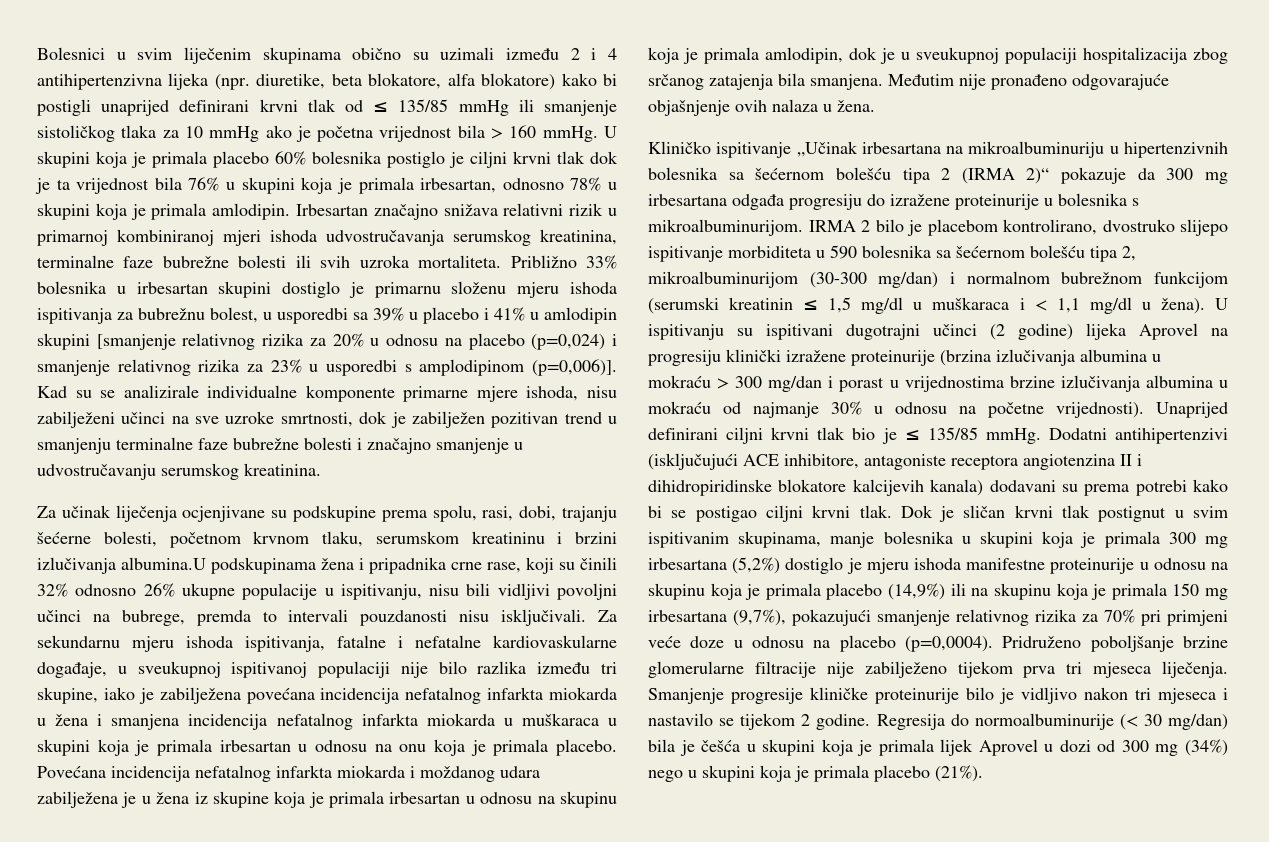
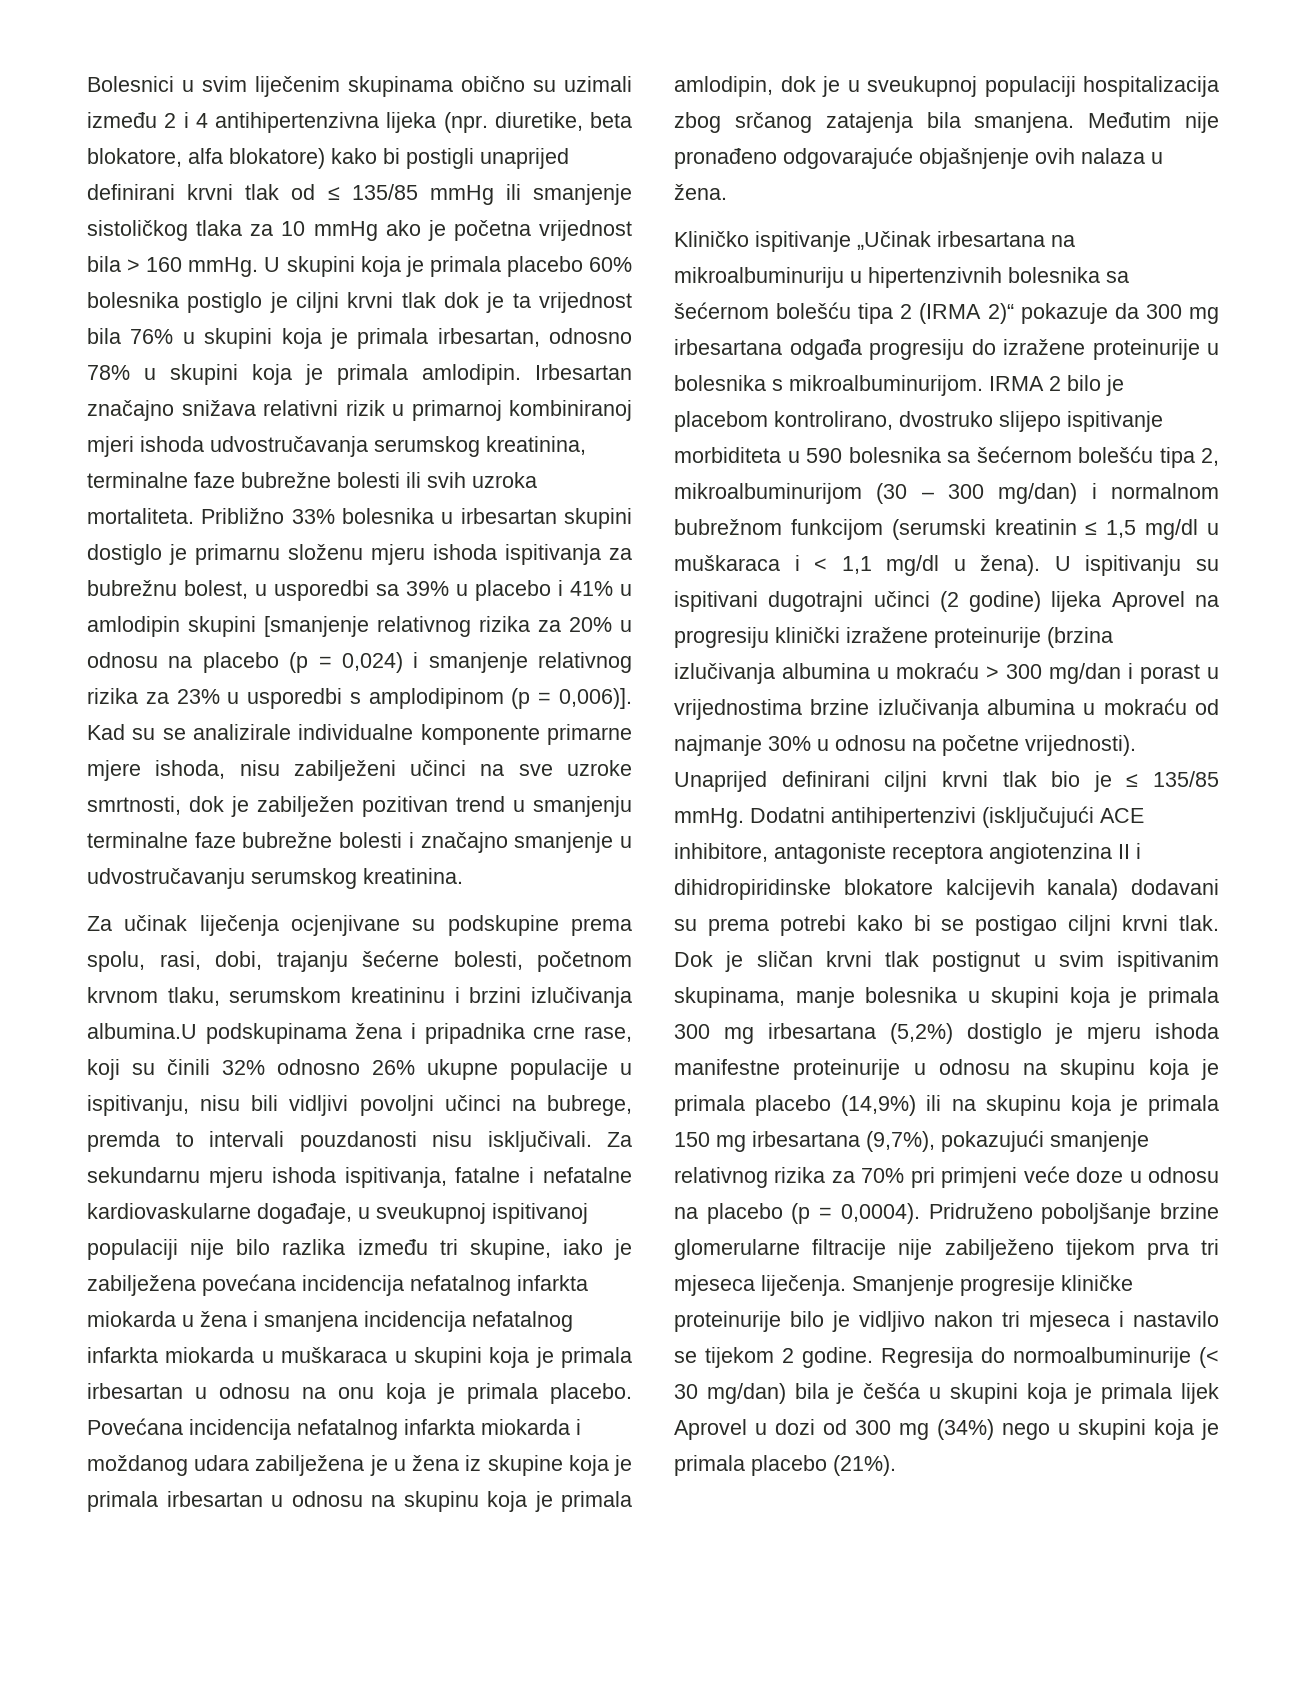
- Približno 33% bolesnika u irbesartan skupini dostiglo je primarnu složenu mjeru ishoda ispitivanja za bubrežnu bolest, u usporedbi sa 39% u placebo i 41% u amlodipin skupini [smanjenje relativnog rizika za 20% u odnosu na placebo (p=0,024) i smanjenje relativnog rizika za 23% u usporedbi s amplodipinom (p=0,006)].
+ Približno 33% bolesnika u irbesartan skupini dostiglo je primarnu složenu mjeru ishoda ispitivanja za bubrežnu bolest, u usporedbi sa 39% u placebo i 41% u amlodipin skupini [smanjenje relativnog rizika za 20% u odnosu na placebo (p = 0,024) i smanjenje relativnog rizika za 23% u usporedbi s amplodipinom (p = 0,006)].
- IRMA 2 bilo je placebom kontrolirano, dvostruko slijepo ispitivanje morbiditeta u 590 bolesnika sa šećernom bolešću tipa 2, mikroalbuminurijom (30-300 mg/dan) i normalnom bubrežnom funkcijom (serumski kreatinin ≤ 1,5 mg/dl u muškaraca i < 1,1 mg/dl u žena).
+ IRMA 2 bilo je placebom kontrolirano, dvostruko slijepo ispitivanje morbiditeta u 590 bolesnika sa šećernom bolešću tipa 2, mikroalbuminurijom (30 – 300 mg/dan) i normalnom bubrežnom funkcijom (serumski kreatinin ≤ 1,5 mg/dl u muškaraca i < 1,1 mg/dl u žena).
- Dok je sličan krvni tlak postignut u svim ispitivanim skupinama, manje bolesnika u skupini koja je primala 300 mg irbesartana (5,2%) dostiglo je mjeru ishoda manifestne proteinurije u odnosu na skupinu koja je primala placebo (14,9%) ili na skupinu koja je primala 150 mg irbesartana (9,7%), pokazujući smanjenje relativnog rizika za 70% pri primjeni veće doze u odnosu na placebo (p=0,0004).
+ Dok je sličan krvni tlak postignut u svim ispitivanim skupinama, manje bolesnika u skupini koja je primala 300 mg irbesartana (5,2%) dostiglo je mjeru ishoda manifestne proteinurije u odnosu na skupinu koja je primala placebo (14,9%) ili na skupinu koja je primala 150 mg irbesartana (9,7%), pokazujući smanjenje relativnog rizika za 70% pri primjeni veće doze u odnosu na placebo (p = 0,0004).

